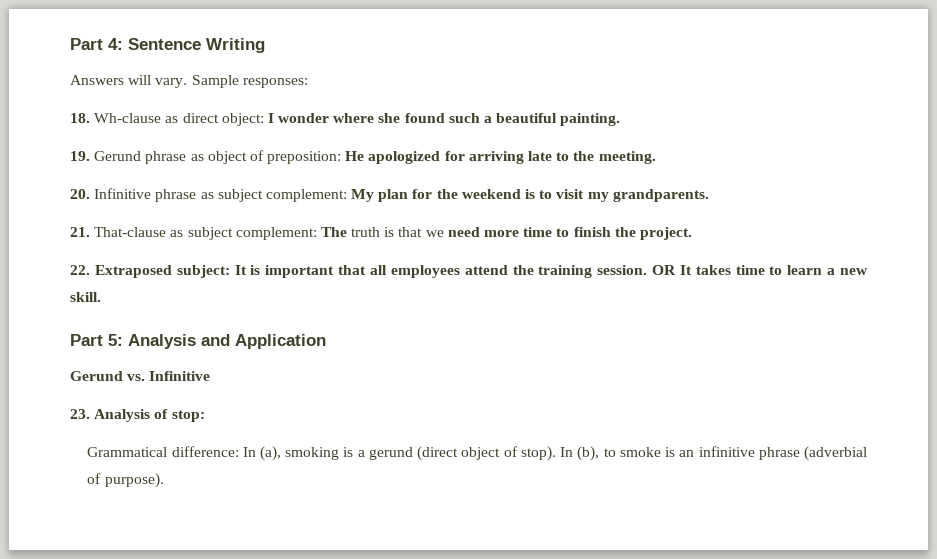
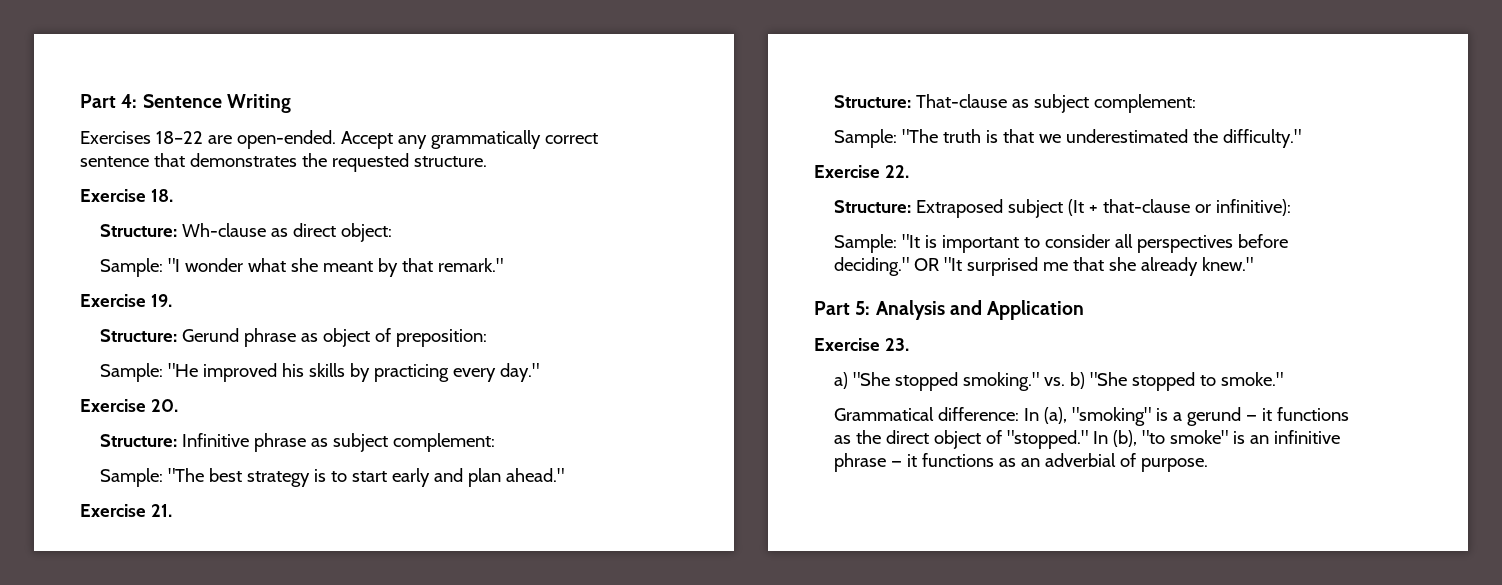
- Answers will vary. Sample responses:
- 18. Wh-clause as direct object: I wonder where she found such a beautiful painting.
- 19. Gerund phrase as object of preposition: He apologized for arriving late to the meeting.
- 20. Infinitive phrase as subject complement: My plan for the weekend is to visit my grandparents.
- 21. That-clause as subject complement: The truth is that we need more time to finish the project.
- 22. Extraposed subject: It is important that all employees attend the training session. OR It takes time to learn a new skill.
+ Exercises 18–22 are open-ended. Accept any grammatically correct sentence that demonstrates the requested structure.
+ Exercise 18.
+ Structure: Wh-clause as direct object:
+ Sample: "I wonder what she meant by that remark."
+ Exercise 19.
+ Structure: Gerund phrase as object of preposition:
+ Sample: "He improved his skills by practicing every day."
+ Exercise 20.
+ Structure: Infinitive phrase as subject complement:
+ Sample: "The best strategy is to start early and plan ahead."
+ Exercise 21.
+ Structure: That-clause as subject complement:
+ Sample: "The truth is that we underestimated the difficulty."
+ Exercise 22.
+ Structure: Extraposed subject (It + that-clause or infinitive):
+ Sample: "It is important to consider all perspectives before deciding." OR "It surprised me that she already knew."
- Gerund vs. Infinitive
- 23. Analysis of stop:
+ Exercise 23.
+ a) "She stopped smoking." vs. b) "She stopped to smoke."
- Grammatical difference: In (a), smoking is a gerund (direct object of stop).
+ Grammatical difference: In (a), "smoking" is a gerund — it functions as the direct object of "stopped."
- In (b), to smoke is an infinitive phrase (adverbial of purpose).
+ In (b), "to smoke" is an infinitive phrase — it functions as an adverbial of purpose.

